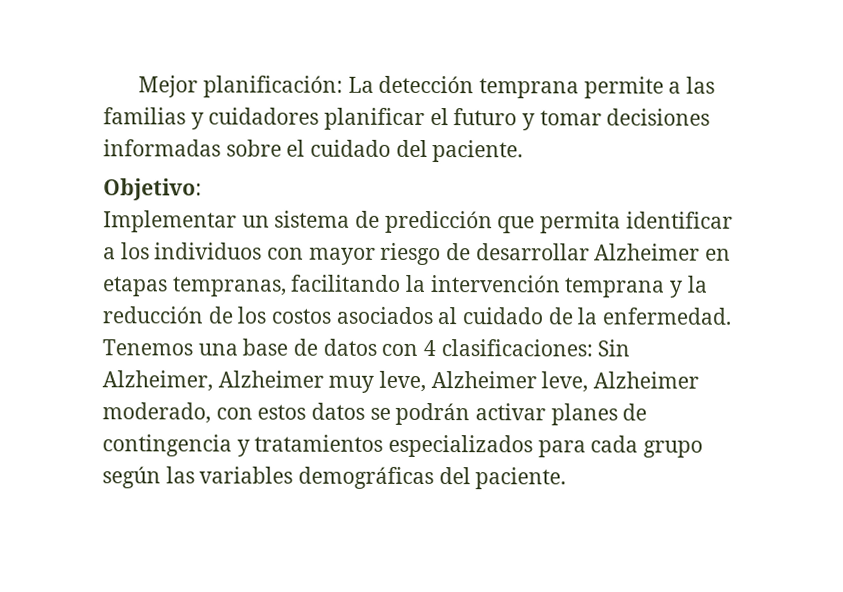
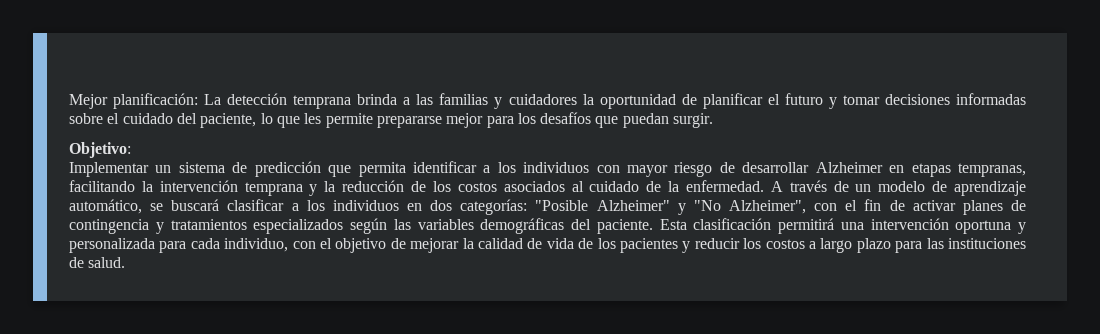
- Mejor planificación: La detección temprana permite a las familias y cuidadores planificar el futuro y tomar decisiones informadas sobre el cuidado del paciente.
+ Mejor planificación: La detección temprana brinda a las familias y cuidadores la oportunidad de planificar el futuro y tomar decisiones informadas sobre el cuidado del paciente, lo que les permite prepararse mejor para los desafíos que puedan surgir.
- Tenemos una base de datos con 4 clasificaciones: Sin Alzheimer, Alzheimer muy leve, Alzheimer leve, Alzheimer moderado, con estos datos se podrán activar planes de contingencia y tratamientos especializados para cada grupo según las variables demográficas del paciente.
+ A través de un modelo de aprendizaje automático, se buscará clasificar a los individuos en dos categorías: "Posible Alzheimer" y "No Alzheimer", con el fin de activar planes de contingencia y tratamientos especializados según las variables demográficas del paciente.
+ Esta clasificación permitirá una intervención oportuna y personalizada para cada individuo, con el objetivo de mejorar la calidad de vida de los pacientes y reducir los costos a largo plazo para las instituciones de salud.

